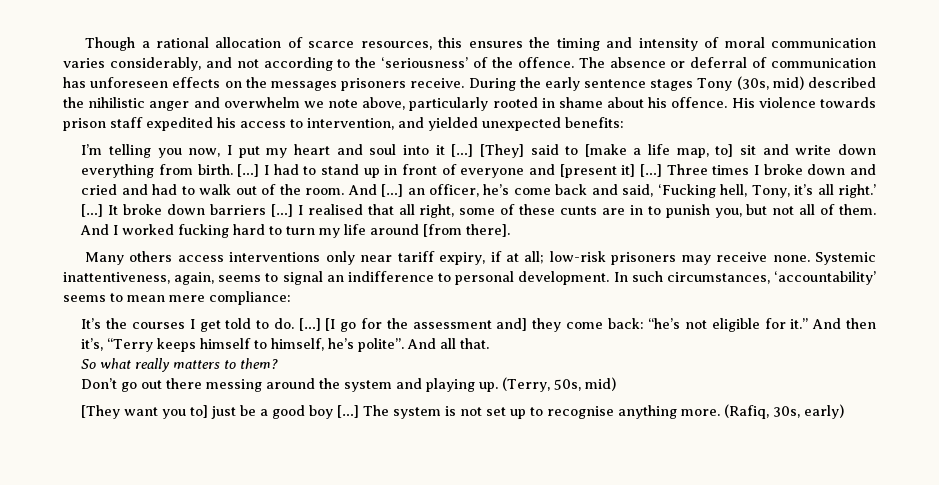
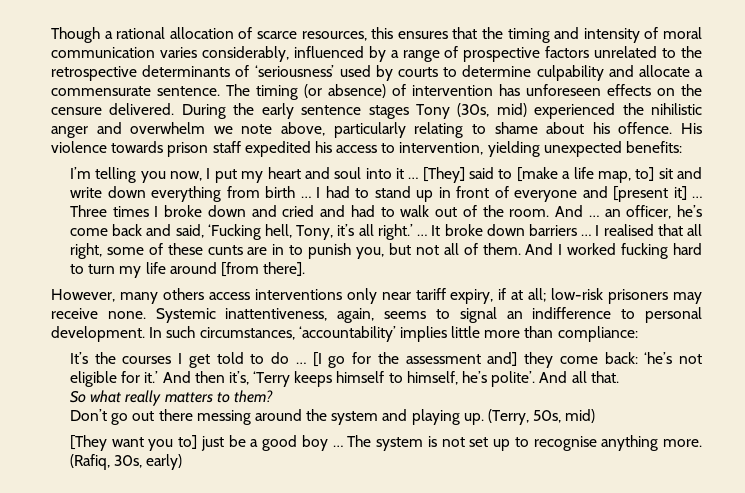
- Though a rational allocation of scarce resources, this ensures the timing and intensity of moral communication varies considerably, and not according to the ‘seriousness’ of the offence. The absence or deferral of communication has unforeseen effects on the messages prisoners receive.
+ Though a rational allocation of scarce resources, this ensures that the timing and intensity of moral communication varies considerably, influenced by a range of prospective factors unrelated to the retrospective determinants of ‘seriousness’ used by courts to determine culpability and allocate a commensurate sentence. The timing (or absence) of intervention has unforeseen effects on the censure delivered.
- During the early sentence stages Tony (30s, mid) described the nihilistic anger and overwhelm we note above, particularly rooted in shame about his offence.
+ During the early sentence stages Tony (30s, mid) experienced the nihilistic anger and overwhelm we note above, particularly relating to shame about his offence.
- His violence towards prison staff expedited his access to intervention, and yielded unexpected benefits:
+ His violence towards prison staff expedited his access to intervention, yielding unexpected benefits:
- I’m telling you now, I put my heart and soul into it […]
+ I’m telling you now, I put my heart and soul into it …
- [They] said to [make a life map, to] sit and write down everything from birth. […]
+ [They] said to [make a life map, to] sit and write down everything from birth …
- I had to stand up in front of everyone and [present it] […]
+ I had to stand up in front of everyone and [present it] …
- And […] an officer, he’s come back and said, ‘Fucking hell, Tony, it’s all right.’ […]
+ And … an officer, he’s come back and said, ‘Fucking hell, Tony, it’s all right.’ …
- It broke down barriers […]
+ It broke down barriers …
- Many others access interventions only near tariff expiry, if at all; low-risk prisoners may receive none.
+ However, many others access interventions only near tariff expiry, if at all; low-risk prisoners may receive none.
- In such circumstances, ‘accountability’ seems to mean mere compliance:
+ In such circumstances, ‘accountability’ implies little more than compliance:
- It’s the courses I get told to do. […]
+ It’s the courses I get told to do …
- [I go for the assessment and] they come back: “he’s not eligible for it.”
+ [I go for the assessment and] they come back: ‘he’s not eligible for it.’
- And then it’s, “Terry keeps himself to himself, he’s polite”.
+ And then it’s, ‘Terry keeps himself to himself, he’s polite’.
- [They want you to] just be a good boy […]
+ [They want you to] just be a good boy …

